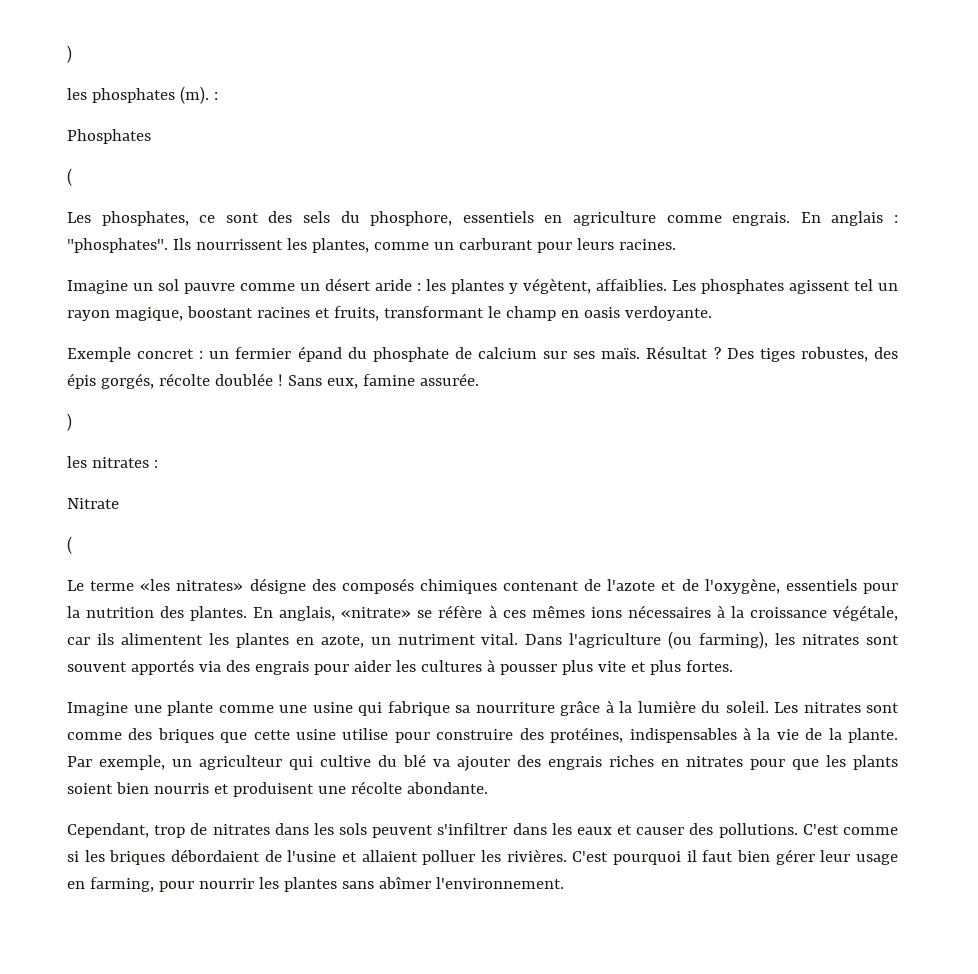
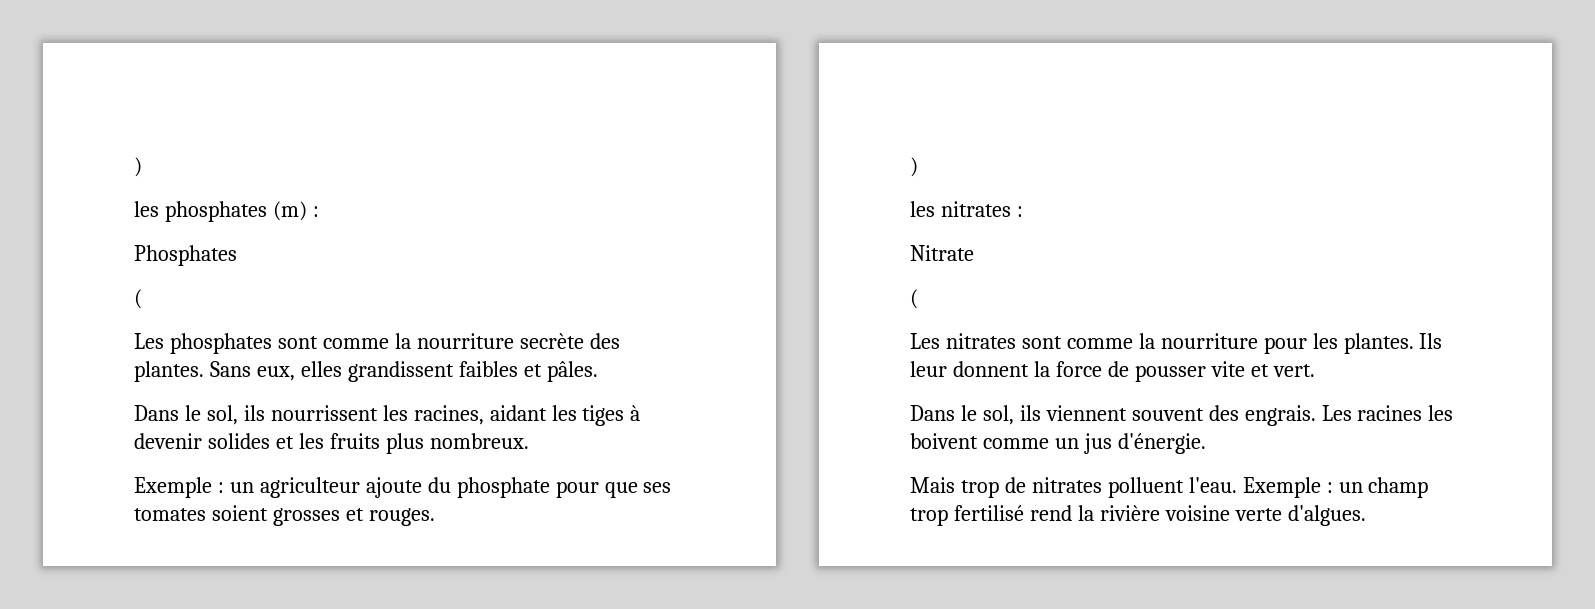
- les phosphates (m). :
+ les phosphates (m) :
- Les phosphates, ce sont des sels du phosphore, essentiels en agriculture comme engrais. En anglais : "phosphates". Ils nourrissent les plantes, comme un carburant pour leurs racines.
- Imagine un sol pauvre comme un désert aride : les plantes y végètent, affaiblies. Les phosphates agissent tel un rayon magique, boostant racines et fruits, transformant le champ en oasis verdoyante.
- Exemple concret : un fermier épand du phosphate de calcium sur ses maïs. Résultat ? Des tiges robustes, des épis gorgés, récolte doublée ! Sans eux, famine assurée.
+ Les phosphates sont comme la nourriture secrète des plantes. Sans eux, elles grandissent faibles et pâles.
+ Dans le sol, ils nourrissent les racines, aidant les tiges à devenir solides et les fruits plus nombreux.
+ Exemple : un agriculteur ajoute du phosphate pour que ses tomates soient grosses et rouges.
- Le terme «les nitrates» désigne des composés chimiques contenant de l'azote et de l'oxygène, essentiels pour la nutrition des plantes. En anglais, «nitrate» se réfère à ces mêmes ions nécessaires à la croissance végétale, car ils alimentent les plantes en azote, un nutriment vital. Dans l'agriculture (ou farming), les nitrates sont souvent apportés via des engrais pour aider les cultures à pousser plus vite et plus fortes.
- Imagine une plante comme une usine qui fabrique sa nourriture grâce à la lumière du soleil. Les nitrates sont comme des briques que cette usine utilise pour construire des protéines, indispensables à la vie de la plante. Par exemple, un agriculteur qui cultive du blé va ajouter des engrais riches en nitrates pour que les plants soient bien nourris et produisent une récolte abondante.
- Cependant, trop de nitrates dans les sols peuvent s'infiltrer dans les eaux et causer des pollutions. C'est comme si les briques débordaient de l'usine et allaient polluer les rivières. C'est pourquoi il faut bien gérer leur usage en farming, pour nourrir les plantes sans abîmer l'environnement.
+ Les nitrates sont comme la nourriture pour les plantes. Ils leur donnent la force de pousser vite et vert.
+ Dans le sol, ils viennent souvent des engrais. Les racines les boivent comme un jus d'énergie.
+ Mais trop de nitrates polluent l'eau. Exemple : un champ trop fertilisé rend la rivière voisine verte d'algues.

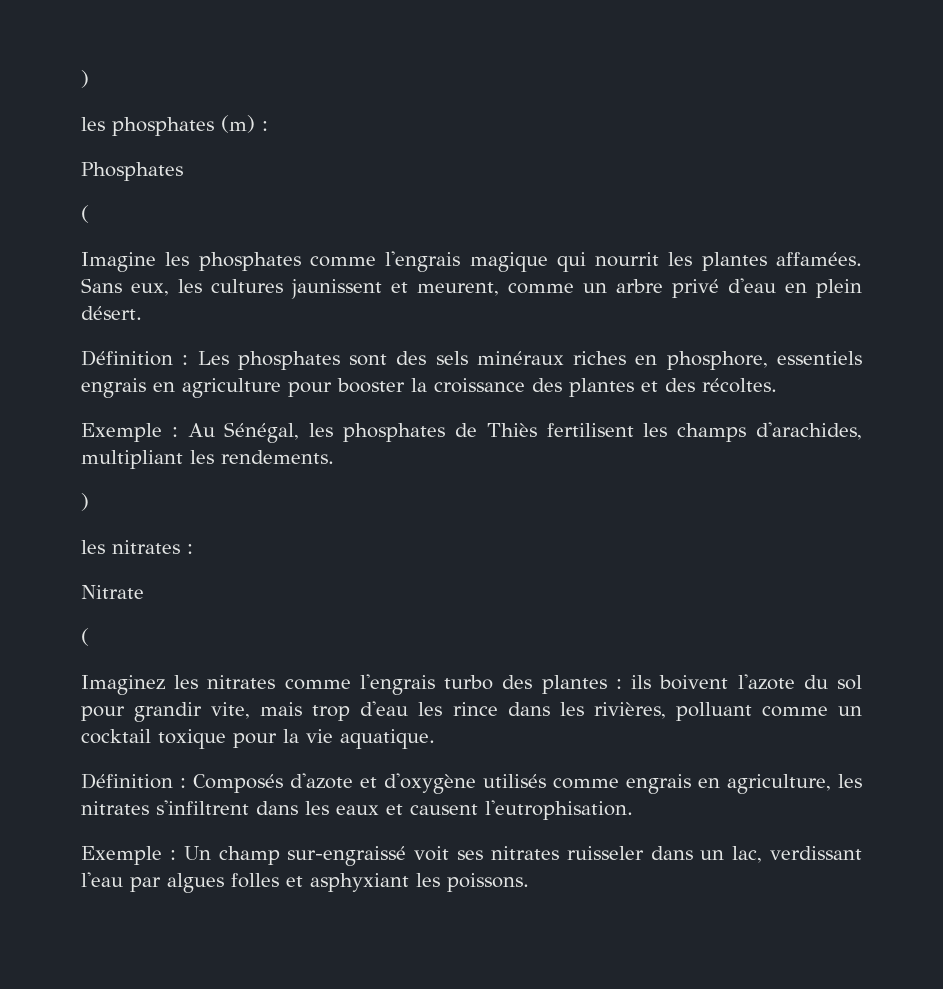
- Les phosphates sont comme la nourriture secrète des plantes. Sans eux, elles grandissent faibles et pâles.
- Dans le sol, ils nourrissent les racines, aidant les tiges à devenir solides et les fruits plus nombreux.
- Exemple : un agriculteur ajoute du phosphate pour que ses tomates soient grosses et rouges.
+ Imagine les phosphates comme l'engrais magique qui nourrit les plantes affamées. Sans eux, les cultures jaunissent et meurent, comme un arbre privé d'eau en plein désert.
+ Définition : Les phosphates sont des sels minéraux riches en phosphore, essentiels engrais en agriculture pour booster la croissance des plantes et des récoltes.
+ Exemple : Au Sénégal, les phosphates de Thiès fertilisent les champs d'arachides, multipliant les rendements.
- Les nitrates sont comme la nourriture pour les plantes. Ils leur donnent la force de pousser vite et vert.
- Dans le sol, ils viennent souvent des engrais. Les racines les boivent comme un jus d'énergie.
- Mais trop de nitrates polluent l'eau. Exemple : un champ trop fertilisé rend la rivière voisine verte d'algues.
+ Imaginez les nitrates comme l'engrais turbo des plantes : ils boivent l'azote du sol pour grandir vite, mais trop d'eau les rince dans les rivières, polluant comme un cocktail toxique pour la vie aquatique.
+ Définition : Composés d'azote et d'oxygène utilisés comme engrais en agriculture, les nitrates s'infiltrent dans les eaux et causent l'eutrophisation.
+ Exemple : Un champ sur-engraissé voit ses nitrates ruisseler dans un lac, verdissant l'eau par algues folles et asphyxiant les poissons.

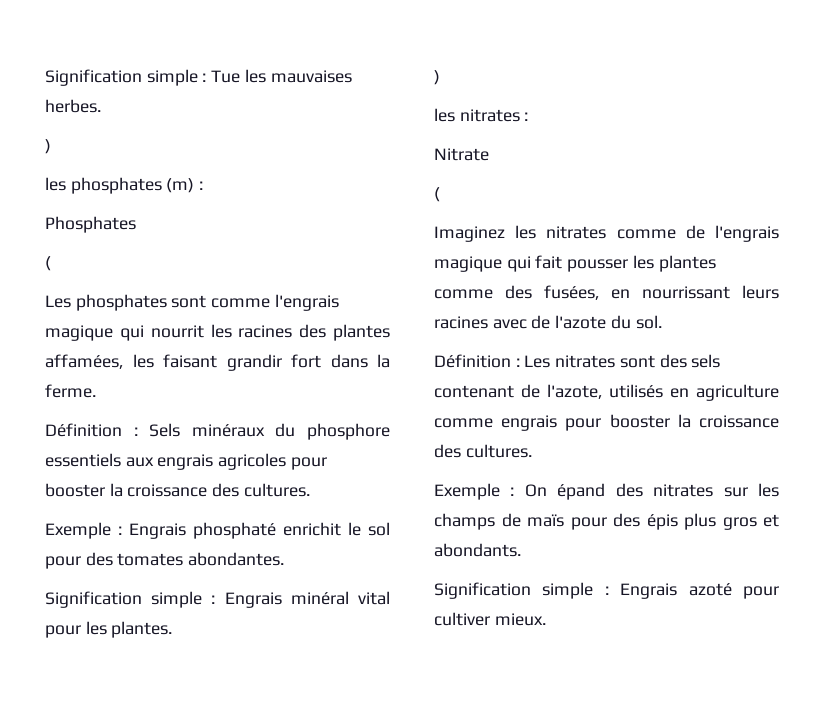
+ Signification simple : Tue les mauvaises herbes.
- Imagine les phosphates comme l'engrais magique qui nourrit les plantes affamées. Sans eux, les cultures jaunissent et meurent, comme un arbre privé d'eau en plein désert.
- Définition : Les phosphates sont des sels minéraux riches en phosphore, essentiels engrais en agriculture pour booster la croissance des plantes et des récoltes.
- Exemple : Au Sénégal, les phosphates de Thiès fertilisent les champs d'arachides, multipliant les rendements.
+ Les phosphates sont comme l'engrais magique qui nourrit les racines des plantes affamées, les faisant grandir fort dans la ferme.
+ Définition : Sels minéraux du phosphore essentiels aux engrais agricoles pour booster la croissance des cultures.
+ Exemple : Engrais phosphaté enrichit le sol pour des tomates abondantes.
+ Signification simple : Engrais minéral vital pour les plantes.
- Imaginez les nitrates comme l'engrais turbo des plantes : ils boivent l'azote du sol pour grandir vite, mais trop d'eau les rince dans les rivières, polluant comme un cocktail toxique pour la vie aquatique.
- Définition : Composés d'azote et d'oxygène utilisés comme engrais en agriculture, les nitrates s'infiltrent dans les eaux et causent l'eutrophisation.
- Exemple : Un champ sur-engraissé voit ses nitrates ruisseler dans un lac, verdissant l'eau par algues folles et asphyxiant les poissons.
+ Imaginez les nitrates comme de l'engrais magique qui fait pousser les plantes comme des fusées, en nourrissant leurs racines avec de l'azote du sol.
+ Définition : Les nitrates sont des sels contenant de l'azote, utilisés en agriculture comme engrais pour booster la croissance des cultures.
+ Exemple : On épand des nitrates sur les champs de maïs pour des épis plus gros et abondants.
+ Signification simple : Engrais azoté pour cultiver mieux.

